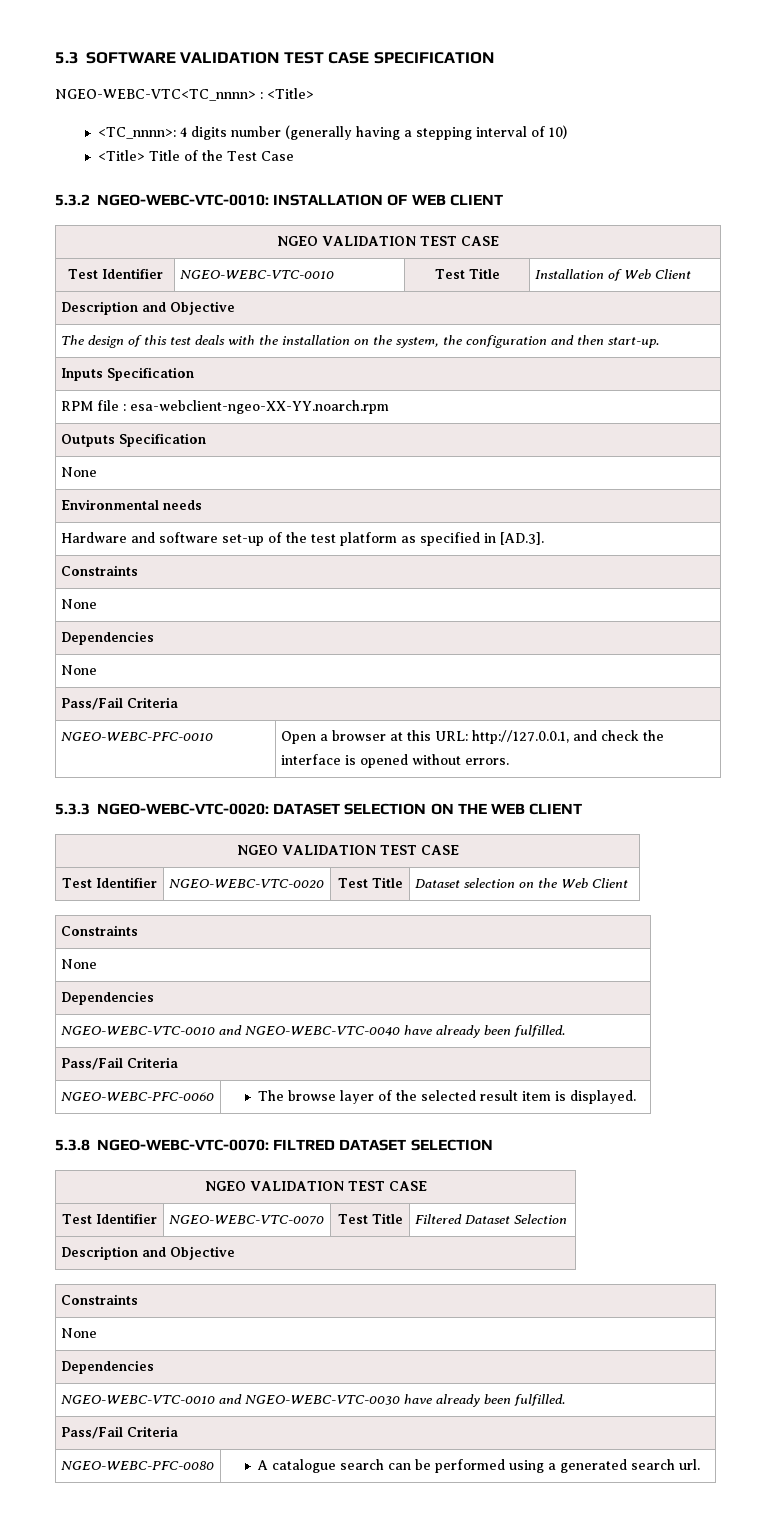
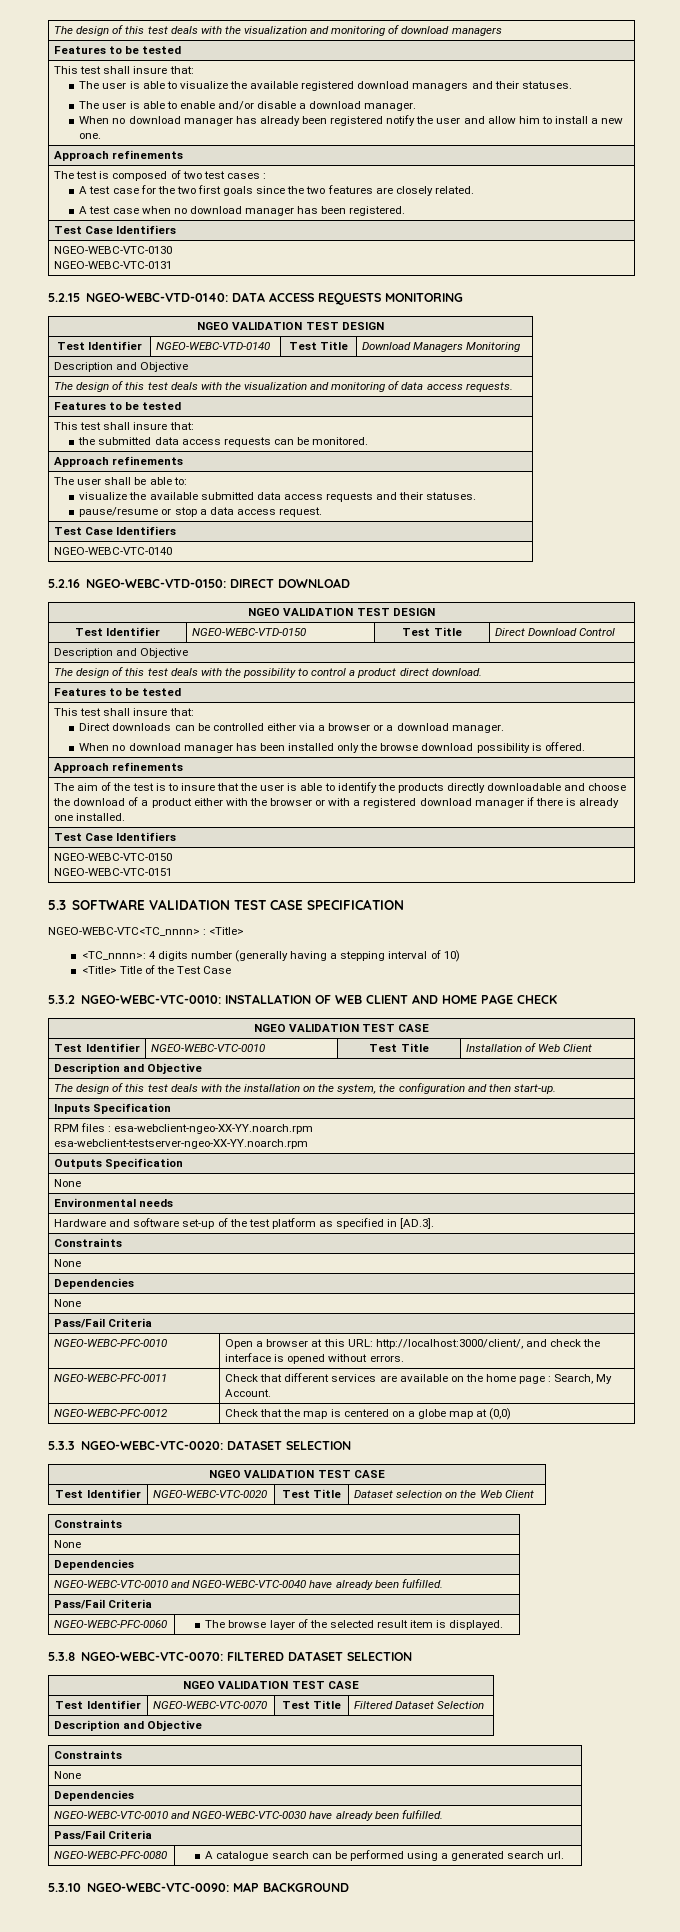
+ The design of this test deals with the visualization and monitoring of download managers
+ Features to be tested
+ This test shall insure that:
+ The user is able to visualize the available registered download managers and their statuses.
+ The user is able to enable and/or disable a download manager.
+ When no download manager has already been registered notify the user and allow him to install a new one.
+ Approach refinements
+ The test is composed of two test cases :
+ A test case for the two first goals since the two features are closely related.
+ A test case when no download manager has been registered.
+ Test Case Identifiers
+ NGEO-WEBC-VTC-0130
+ NGEO-WEBC-VTC-0131
+ 5.2.15 NGEO-WEBC-VTD-0140: DATA ACCESS REQUESTS MONITORING
+ NGEO VALIDATION TEST DESIGN
+ Test Identifier | NGEO-WEBC-VTD-0140 | Test Title | Download Managers Monitoring
+ Description and Objective
+ The design of this test deals with the visualization and monitoring of data access requests.
+ Features to be tested
+ This test shall insure that:
+ the submitted data access requests can be monitored.
+ Approach refinements
+ The user shall be able to:
+ visualize the available submitted data access requests and their statuses.
+ pause/resume or stop a data access request.
+ Test Case Identifiers
+ NGEO-WEBC-VTC-0140
+ 5.2.16 NGEO-WEBC-VTD-0150: DIRECT DOWNLOAD
+ NGEO VALIDATION TEST DESIGN
+ Test Identifier | NGEO-WEBC-VTD-0150 | Test Title | Direct Download Control
+ Description and Objective
+ The design of this test deals with the possibility to control a product direct download.
+ Features to be tested
+ This test shall insure that:
+ Direct downloads can be controlled either via a browser or a download manager.
+ When no download manager has been installed only the browse download possibility is offered.
+ Approach refinements
+ The aim of the test is to insure that the user is able to identify the products directly downloadable and choose the download of a product either with the browser or with a registered download manager if there is already one installed.
+ Test Case Identifiers
+ NGEO-WEBC-VTC-0150
+ NGEO-WEBC-VTC-0151
- 5.3.2 NGEO-WEBC-VTC-0010: INSTALLATION OF WEB CLIENT
+ 5.3.2 NGEO-WEBC-VTC-0010: INSTALLATION OF WEB CLIENT AND HOME PAGE CHECK
- RPM file : esa-webclient-ngeo-XX-YY.noarch.rpm
+ RPM files : esa-webclient-ngeo-XX-YY.noarch.rpm
+ esa-webclient-testserver-ngeo-XX-YY.noarch.rpm
- NGEO-WEBC-PFC-0010 | Open a browser at this URL: http://127.0.0.1, and check the interface is opened without errors.
+ NGEO-WEBC-PFC-0010 | Open a browser at this URL: http://localhost:3000/client/, and check the interface is opened without errors.
+ NGEO-WEBC-PFC-0011 | Check that different services are available on the home page : Search, My Account.
+ NGEO-WEBC-PFC-0012 | Check that the map is centered on a globe map at (0,0)
- 5.3.3 NGEO-WEBC-VTC-0020: DATASET SELECTION ON THE WEB CLIENT
+ 5.3.3 NGEO-WEBC-VTC-0020: DATASET SELECTION
- 5.3.8 NGEO-WEBC-VTC-0070: FILTRED DATASET SELECTION
+ 5.3.8 NGEO-WEBC-VTC-0070: FILTERED DATASET SELECTION
+ 5.3.10 NGEO-WEBC-VTC-0090: MAP BACKGROUND

